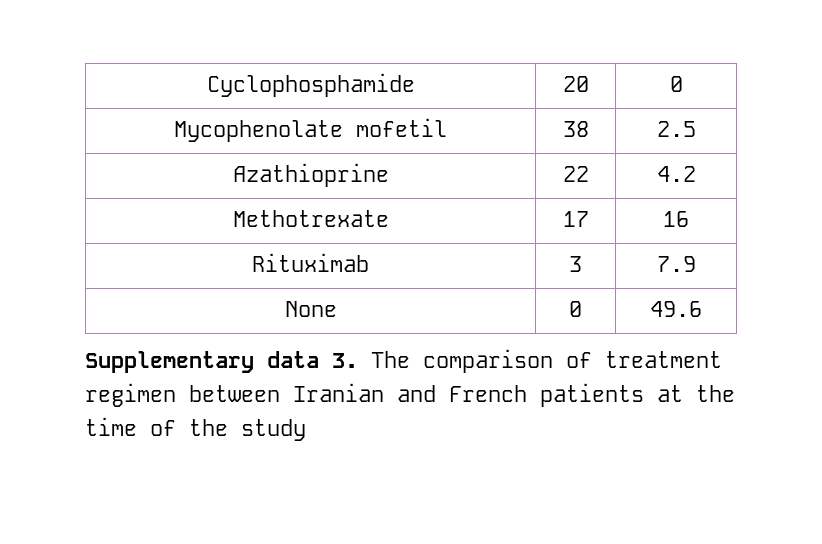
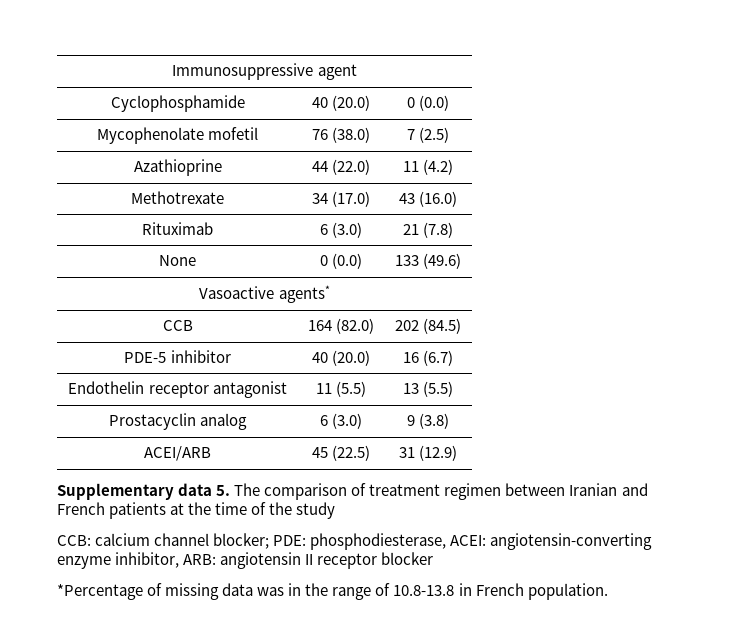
+ Immunosuppressive agent
- Cyclophosphamide | 20 | 0
+ Cyclophosphamide | 40 (20.0) | 0 (0.0)
- Mycophenolate mofetil | 38 | 2.5
- Azathioprine | 22 | 4.2
- Methotrexate | 17 | 16
- Rituximab | 3 | 7.9
- None | 0 | 49.6
+ Mycophenolate mofetil | 76 (38.0) | 7 (2.5)
+ Azathioprine | 44 (22.0) | 11 (4.2)
+ Methotrexate | 34 (17.0) | 43 (16.0)
+ Rituximab | 6 (3.0) | 21 (7.8)
+ None | 0 (0.0) | 133 (49.6)
+ Vasoactive agents*
+ CCB | 164 (82.0) | 202 (84.5)
+ PDE-5 inhibitor | 40 (20.0) | 16 (6.7)
+ Endothelin receptor antagonist | 11 (5.5) | 13 (5.5)
+ Prostacyclin analog | 6 (3.0) | 9 (3.8)
+ ACEI/ARB | 45 (22.5) | 31 (12.9)
- Supplementary data 3. The comparison of treatment regimen between Iranian and French patients at the time of the study
+ Supplementary data 5. The comparison of treatment regimen between Iranian and French patients at the time of the study
+ CCB: calcium channel blocker; PDE: phosphodiesterase, ACEI: angiotensin-converting enzyme inhibitor, ARB: angiotensin II receptor blocker
+ *Percentage of missing data was in the range of 10.8-13.8 in French population.

